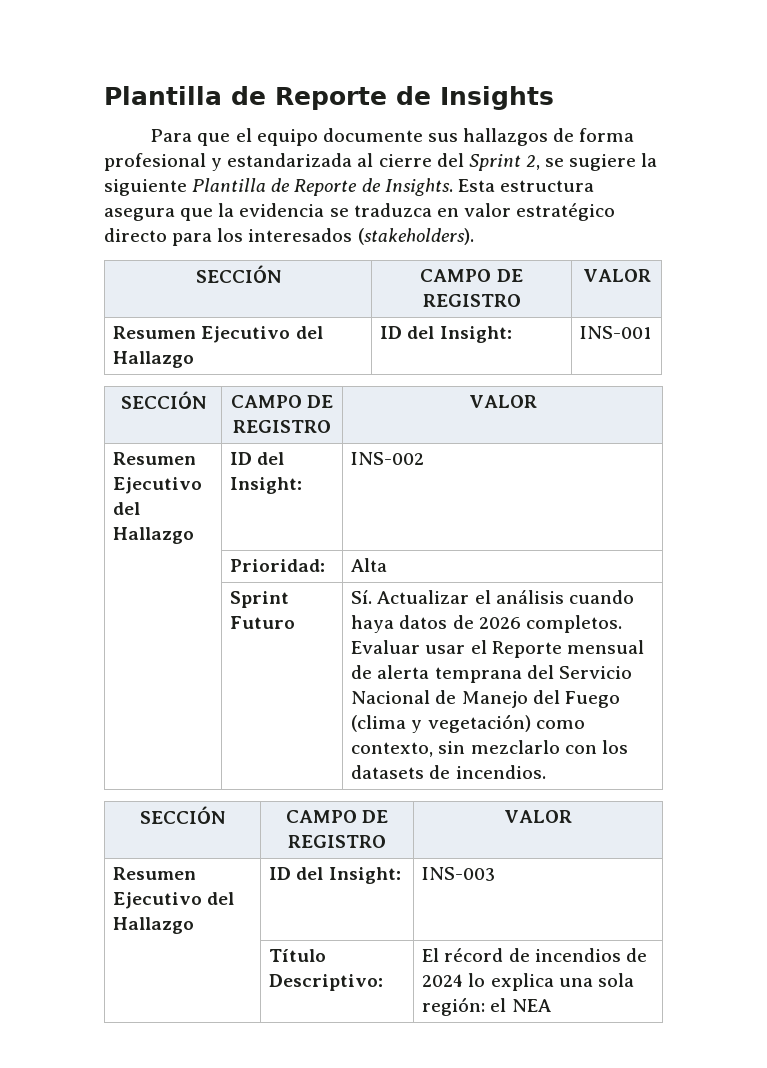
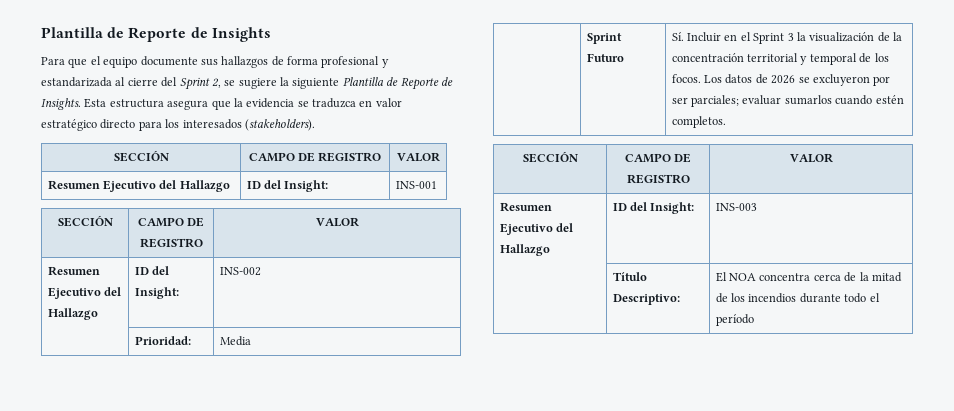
- | Prioridad: | Alta
+ | Prioridad: | Media
- | Sprint Futuro | Sí. Actualizar el análisis cuando haya datos de 2026 completos. Evaluar usar el Reporte mensual de alerta temprana del Servicio Nacional de Manejo del Fuego (clima y vegetación) como contexto, sin mezclarlo con los datasets de incendios.
+ | Sprint Futuro | Sí. Incluir en el Sprint 3 la visualización de la concentración territorial y temporal de los focos. Los datos de 2026 se excluyeron por ser parciales; evaluar sumarlos cuando estén completos.
- | Título Descriptivo: | El récord de incendios de 2024 lo explica una sola región: el NEA
+ | Título Descriptivo: | El NOA concentra cerca de la mitad de los incendios durante todo el período

